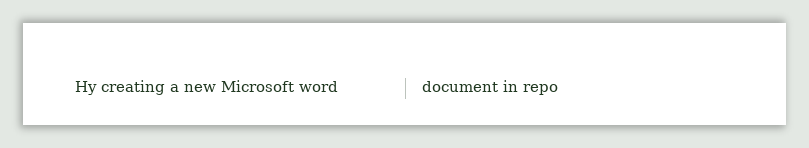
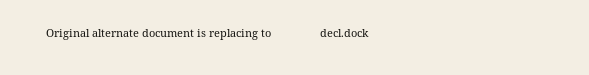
- Hy creating a new Microsoft word document in repo
+ Original alternate document is replacing to decl.dock

